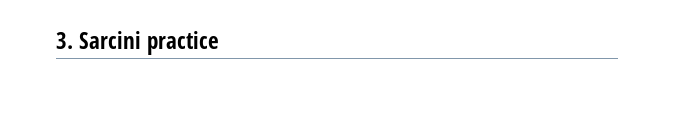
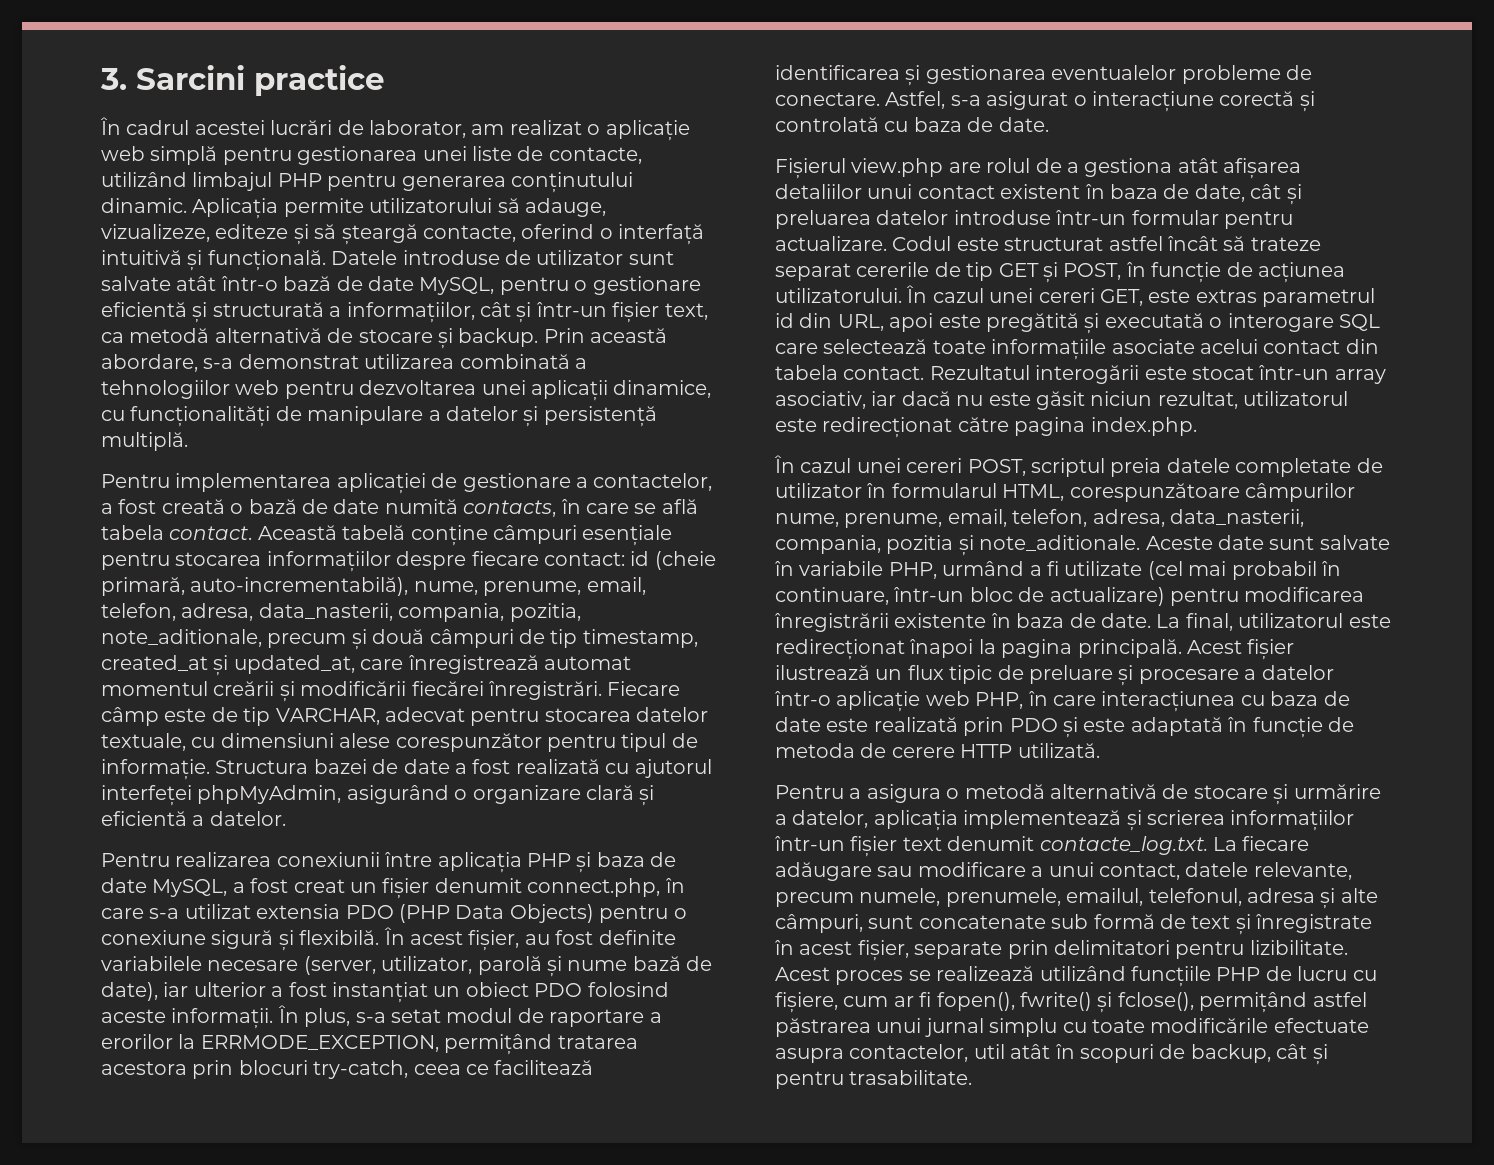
+ În cadrul acestei lucrări de laborator, am realizat o aplicație web simplă pentru gestionarea unei liste de contacte, utilizând limbajul PHP pentru generarea conținutului dinamic. Aplicația permite utilizatorului să adauge, vizualizeze, editeze și să șteargă contacte, oferind o interfață intuitivă și funcțională. Datele introduse de utilizator sunt salvate atât într-o bază de date MySQL, pentru o gestionare eficientă și structurată a informațiilor, cât și într-un fișier text, ca metodă alternativă de stocare și backup. Prin această abordare, s-a demonstrat utilizarea combinată a tehnologiilor web pentru dezvoltarea unei aplicații dinamice, cu funcționalități de manipulare a datelor și persistență multiplă.
+ Pentru implementarea aplicației de gestionare a contactelor, a fost creată o bază de date numită contacts, în care se află tabela contact. Această tabelă conține câmpuri esențiale pentru stocarea informațiilor despre fiecare contact: id (cheie primară, auto-incrementabilă), nume, prenume, email, telefon, adresa, data_nasterii, compania, pozitia, note_aditionale, precum și două câmpuri de tip timestamp, created_at și updated_at, care înregistrează automat momentul creării și modificării fiecărei înregistrări. Fiecare câmp este de tip VARCHAR, adecvat pentru stocarea datelor textuale, cu dimensiuni alese corespunzător pentru tipul de informație. Structura bazei de date a fost realizată cu ajutorul interfeței phpMyAdmin, asigurând o organizare clară și eficientă a datelor.
+ Pentru realizarea conexiunii între aplicația PHP și baza de date MySQL, a fost creat un fișier denumit connect.php, în care s-a utilizat extensia PDO (PHP Data Objects) pentru o conexiune sigură și flexibilă. În acest fișier, au fost definite variabilele necesare (server, utilizator, parolă și nume bază de date), iar ulterior a fost instanțiat un obiect PDO folosind aceste informații. În plus, s-a setat modul de raportare a erorilor la ERRMODE_EXCEPTION, permițând tratarea acestora prin blocuri try-catch, ceea ce facilitează identificarea și gestionarea eventualelor probleme de conectare. Astfel, s-a asigurat o interacțiune corectă și controlată cu baza de date.
+ Fișierul view.php are rolul de a gestiona atât afișarea detaliilor unui contact existent în baza de date, cât și preluarea datelor introduse într-un formular pentru actualizare. Codul este structurat astfel încât să trateze separat cererile de tip GET și POST, în funcție de acțiunea utilizatorului. În cazul unei cereri GET, este extras parametrul id din URL, apoi este pregătită și executată o interogare SQL care selectează toate informațiile asociate acelui contact din tabela contact. Rezultatul interogării este stocat într-un array asociativ, iar dacă nu este găsit niciun rezultat, utilizatorul este redirecționat către pagina index.php.
+ În cazul unei cereri POST, scriptul preia datele completate de utilizator în formularul HTML, corespunzătoare câmpurilor nume, prenume, email, telefon, adresa, data_nasterii, compania, pozitia și note_aditionale. Aceste date sunt salvate în variabile PHP, urmând a fi utilizate (cel mai probabil în continuare, într-un bloc de actualizare) pentru modificarea înregistrării existente în baza de date. La final, utilizatorul este redirecționat înapoi la pagina principală. Acest fișier ilustrează un flux tipic de preluare și procesare a datelor într-o aplicație web PHP, în care interacțiunea cu baza de date este realizată prin PDO și este adaptată în funcție de metoda de cerere HTTP utilizată.
+ Pentru a asigura o metodă alternativă de stocare și urmărire a datelor, aplicația implementează și scrierea informațiilor într-un fișier text denumit contacte_log.txt. La fiecare adăugare sau modificare a unui contact, datele relevante, precum numele, prenumele, emailul, telefonul, adresa și alte câmpuri, sunt concatenate sub formă de text și înregistrate în acest fișier, separate prin delimitatori pentru lizibilitate. Acest proces se realizează utilizând funcțiile PHP de lucru cu fișiere, cum ar fi fopen(), fwrite() și fclose(), permițând astfel păstrarea unui jurnal simplu cu toate modificările efectuate asupra contactelor, util atât în scopuri de backup, cât și pentru trasabilitate.

